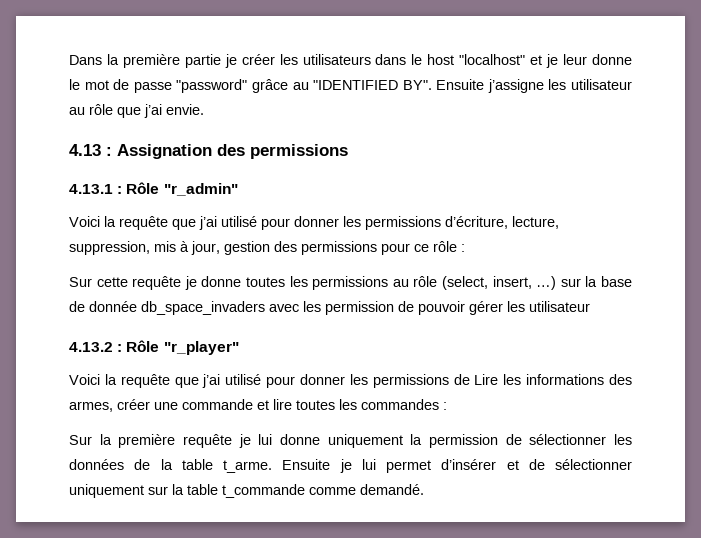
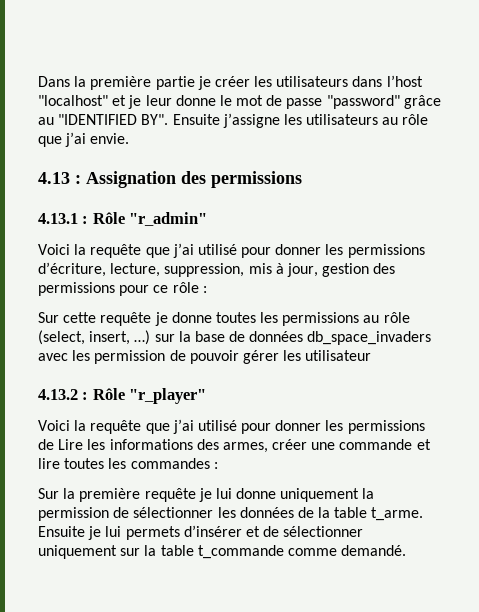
- Dans la première partie je créer les utilisateurs dans le host "localhost" et je leur donne le mot de passe "password" grâce au "IDENTIFIED BY". Ensuite j’assigne les utilisateur au rôle que j’ai envie.
+ Dans la première partie je créer les utilisateurs dans l’host "localhost" et je leur donne le mot de passe "password" grâce au "IDENTIFIED BY". Ensuite j’assigne les utilisateurs au rôle que j’ai envie.
- Sur cette requête je donne toutes les permissions au rôle (select, insert, …) sur la base de donnée db_space_invaders avec les permission de pouvoir gérer les utilisateur
+ Sur cette requête je donne toutes les permissions au rôle (select, insert, …) sur la base de données db_space_invaders avec les permission de pouvoir gérer les utilisateur
- Ensuite je lui permet d’insérer et de sélectionner uniquement sur la table t_commande comme demandé.
+ Ensuite je lui permets d’insérer et de sélectionner uniquement sur la table t_commande comme demandé.

